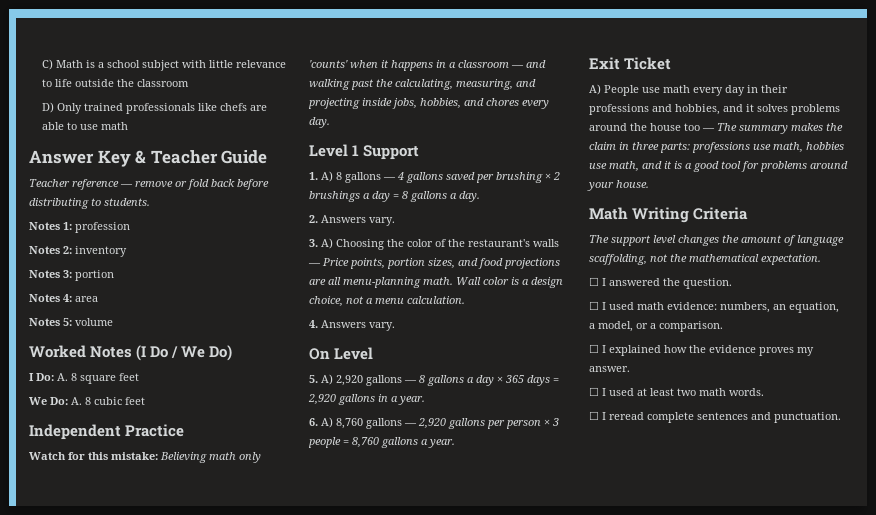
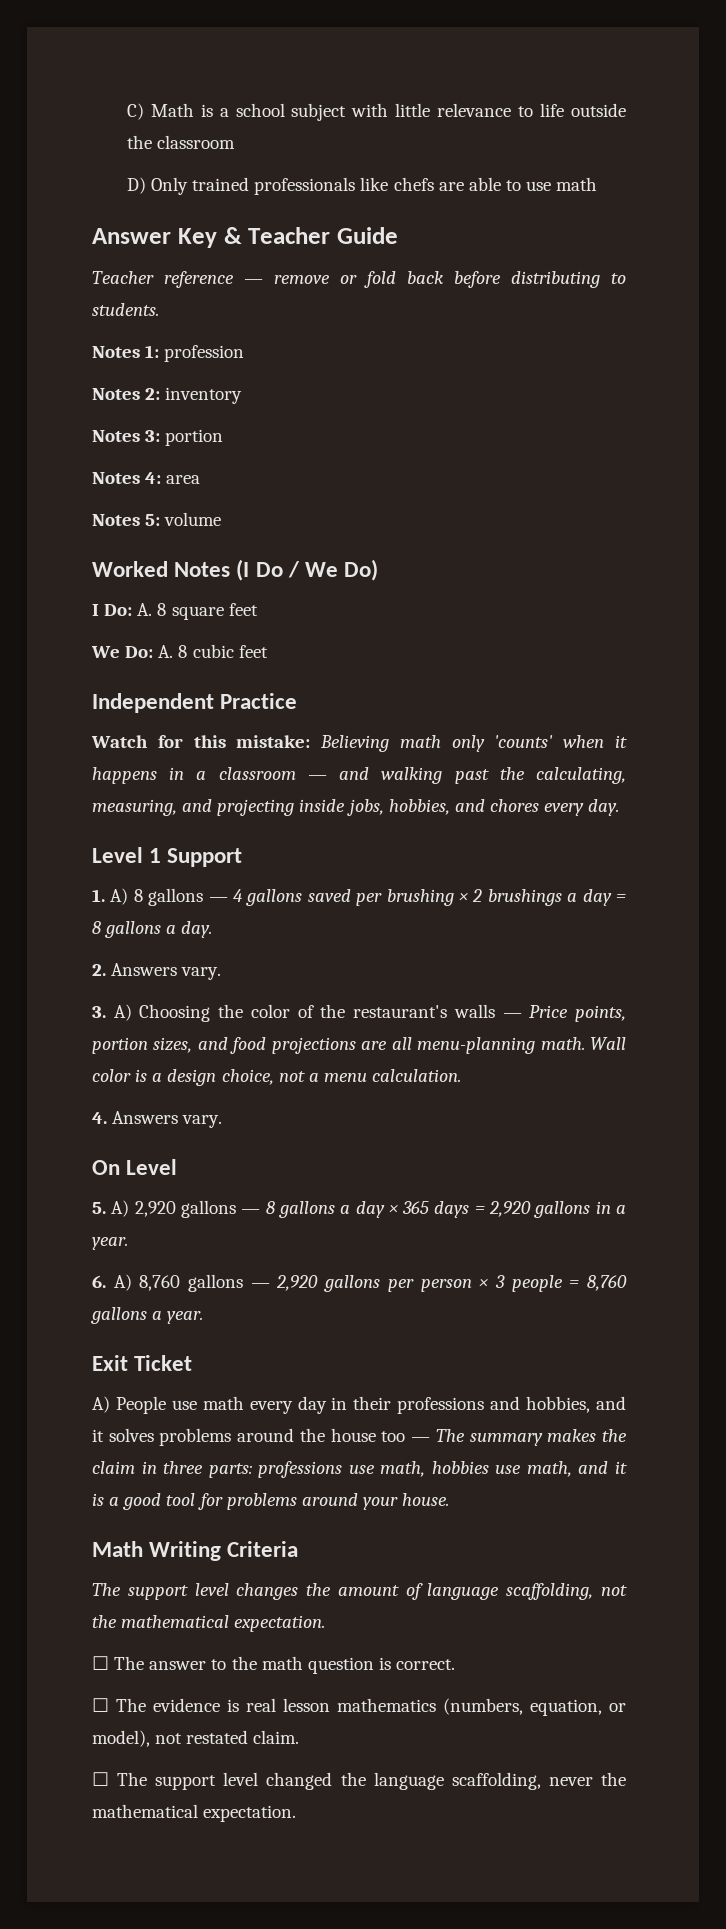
- ☐ I answered the question.
- ☐ I used math evidence: numbers, an equation, a model, or a comparison.
- ☐ I explained how the evidence proves my answer.
- ☐ I used at least two math words.
- ☐ I reread complete sentences and punctuation.
+ ☐ The answer to the math question is correct.
+ ☐ The evidence is real lesson mathematics (numbers, equation, or model), not restated claim.
+ ☐ The support level changed the language scaffolding, never the mathematical expectation.

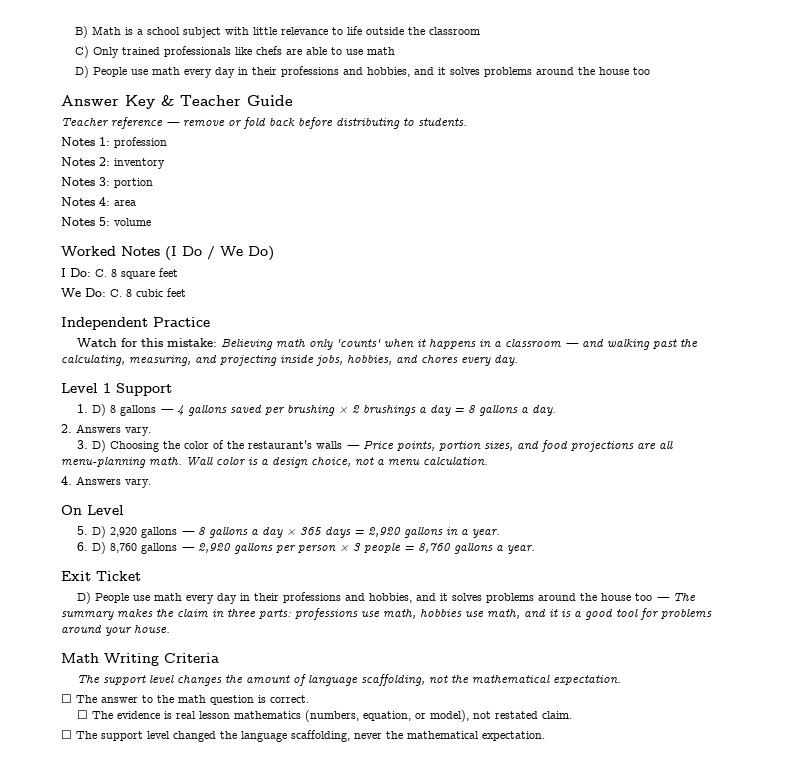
- C) Math is a school subject with little relevance to life outside the classroom
+ B) Math is a school subject with little relevance to life outside the classroom
- D) Only trained professionals like chefs are able to use math
+ C) Only trained professionals like chefs are able to use math
+ D) People use math every day in their professions and hobbies, and it solves problems around the house too
- I Do: A. 8 square feet
+ I Do: C. 8 square feet
- We Do: A. 8 cubic feet
+ We Do: C. 8 cubic feet
- 1. A) 8 gallons — 4 gallons saved per brushing × 2 brushings a day = 8 gallons a day.
+ 1. D) 8 gallons — 4 gallons saved per brushing × 2 brushings a day = 8 gallons a day.
- 3. A) Choosing the color of the restaurant's walls — Price points, portion sizes, and food projections are all menu-planning math.
+ 3. D) Choosing the color of the restaurant's walls — Price points, portion sizes, and food projections are all menu-planning math.
- 5. A) 2,920 gallons — 8 gallons a day × 365 days = 2,920 gallons in a year.
+ 5. D) 2,920 gallons — 8 gallons a day × 365 days = 2,920 gallons in a year.
- 6. A) 8,760 gallons — 2,920 gallons per person × 3 people = 8,760 gallons a year.
+ 6. D) 8,760 gallons — 2,920 gallons per person × 3 people = 8,760 gallons a year.
- A) People use math every day in their professions and hobbies, and it solves problems around the house too — The summary makes the claim in three parts: professions use math, hobbies use math, and it is a good tool for problems around your house.
+ D) People use math every day in their professions and hobbies, and it solves problems around the house too — The summary makes the claim in three parts: professions use math, hobbies use math, and it is a good tool for problems around your house.

